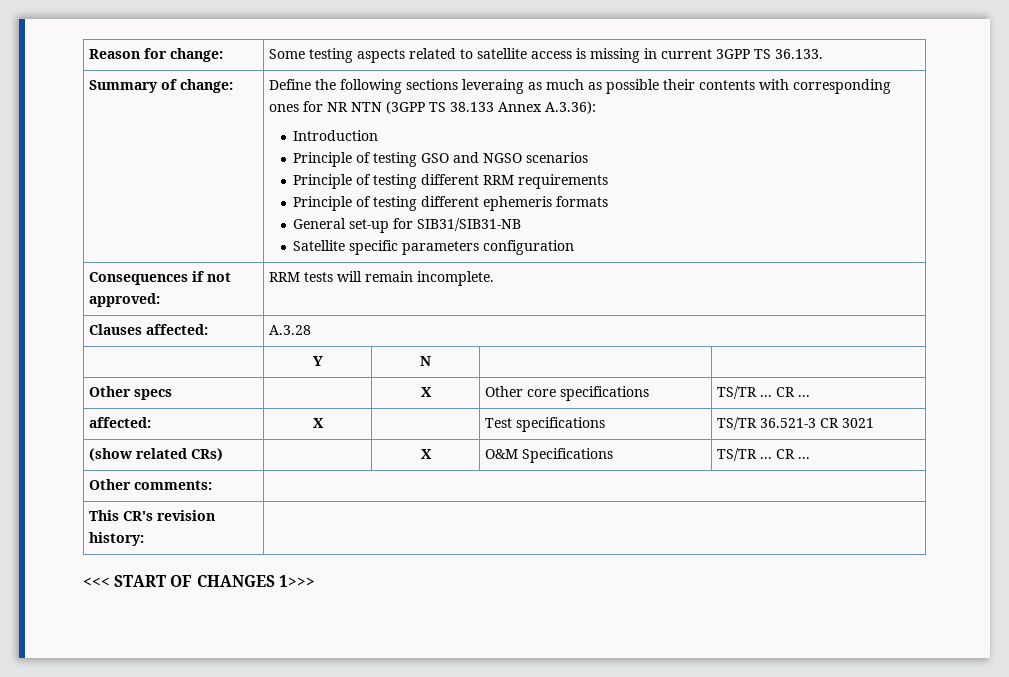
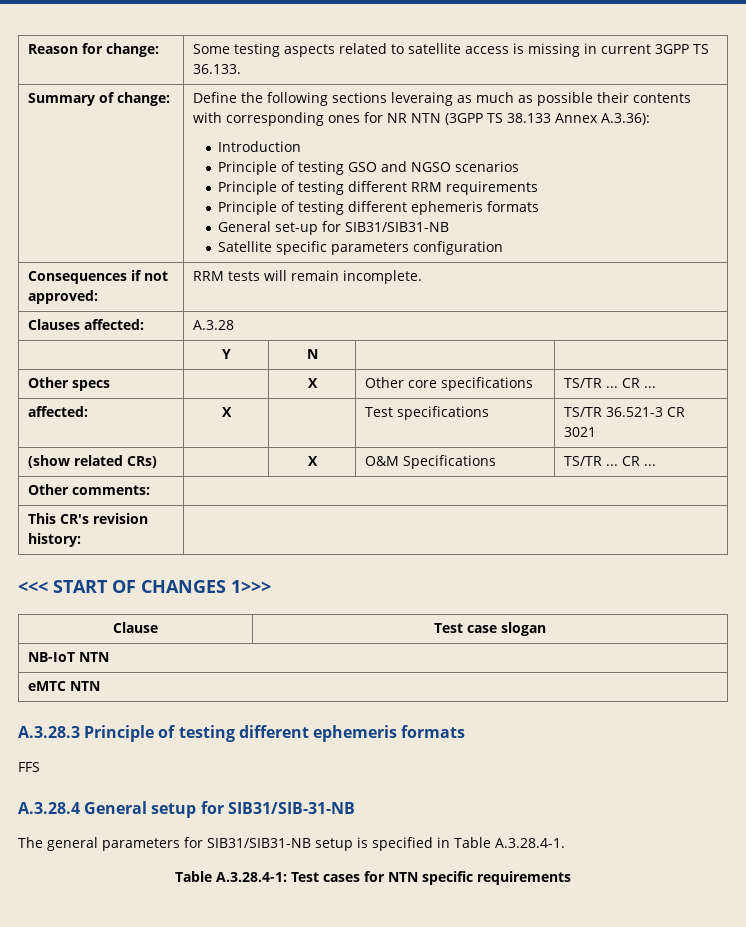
+ Clause | Test case slogan
+ NB-IoT NTN
+ eMTC NTN
+ A.3.28.3 Principle of testing different ephemeris formats
+ FFS
+ A.3.28.4 General setup for SIB31/SIB-31-NB
+ The general parameters for SIB31/SIB31-NB setup is specified in Table A.3.28.4-1.
+ Table A.3.28.4-1: Test cases for NTN specific requirements

